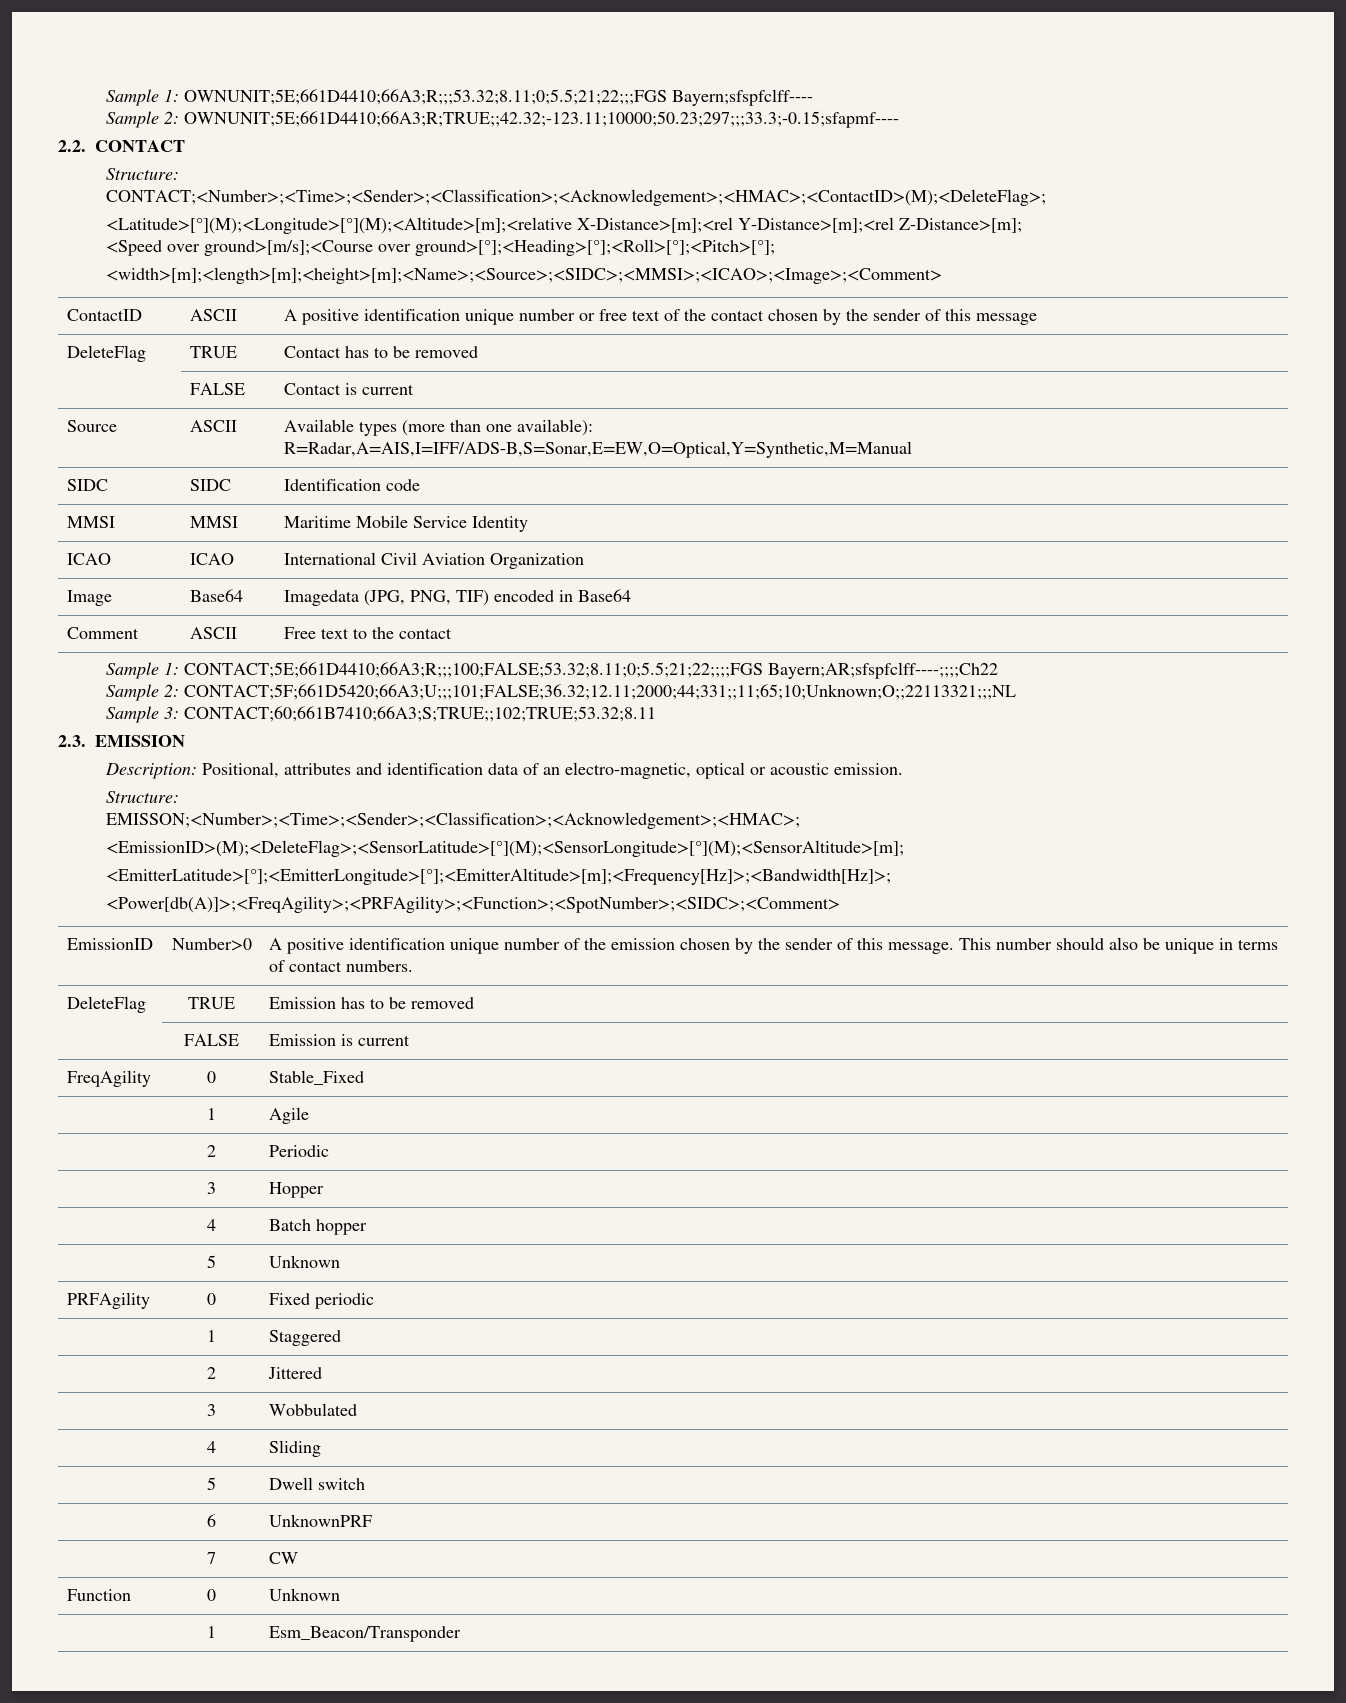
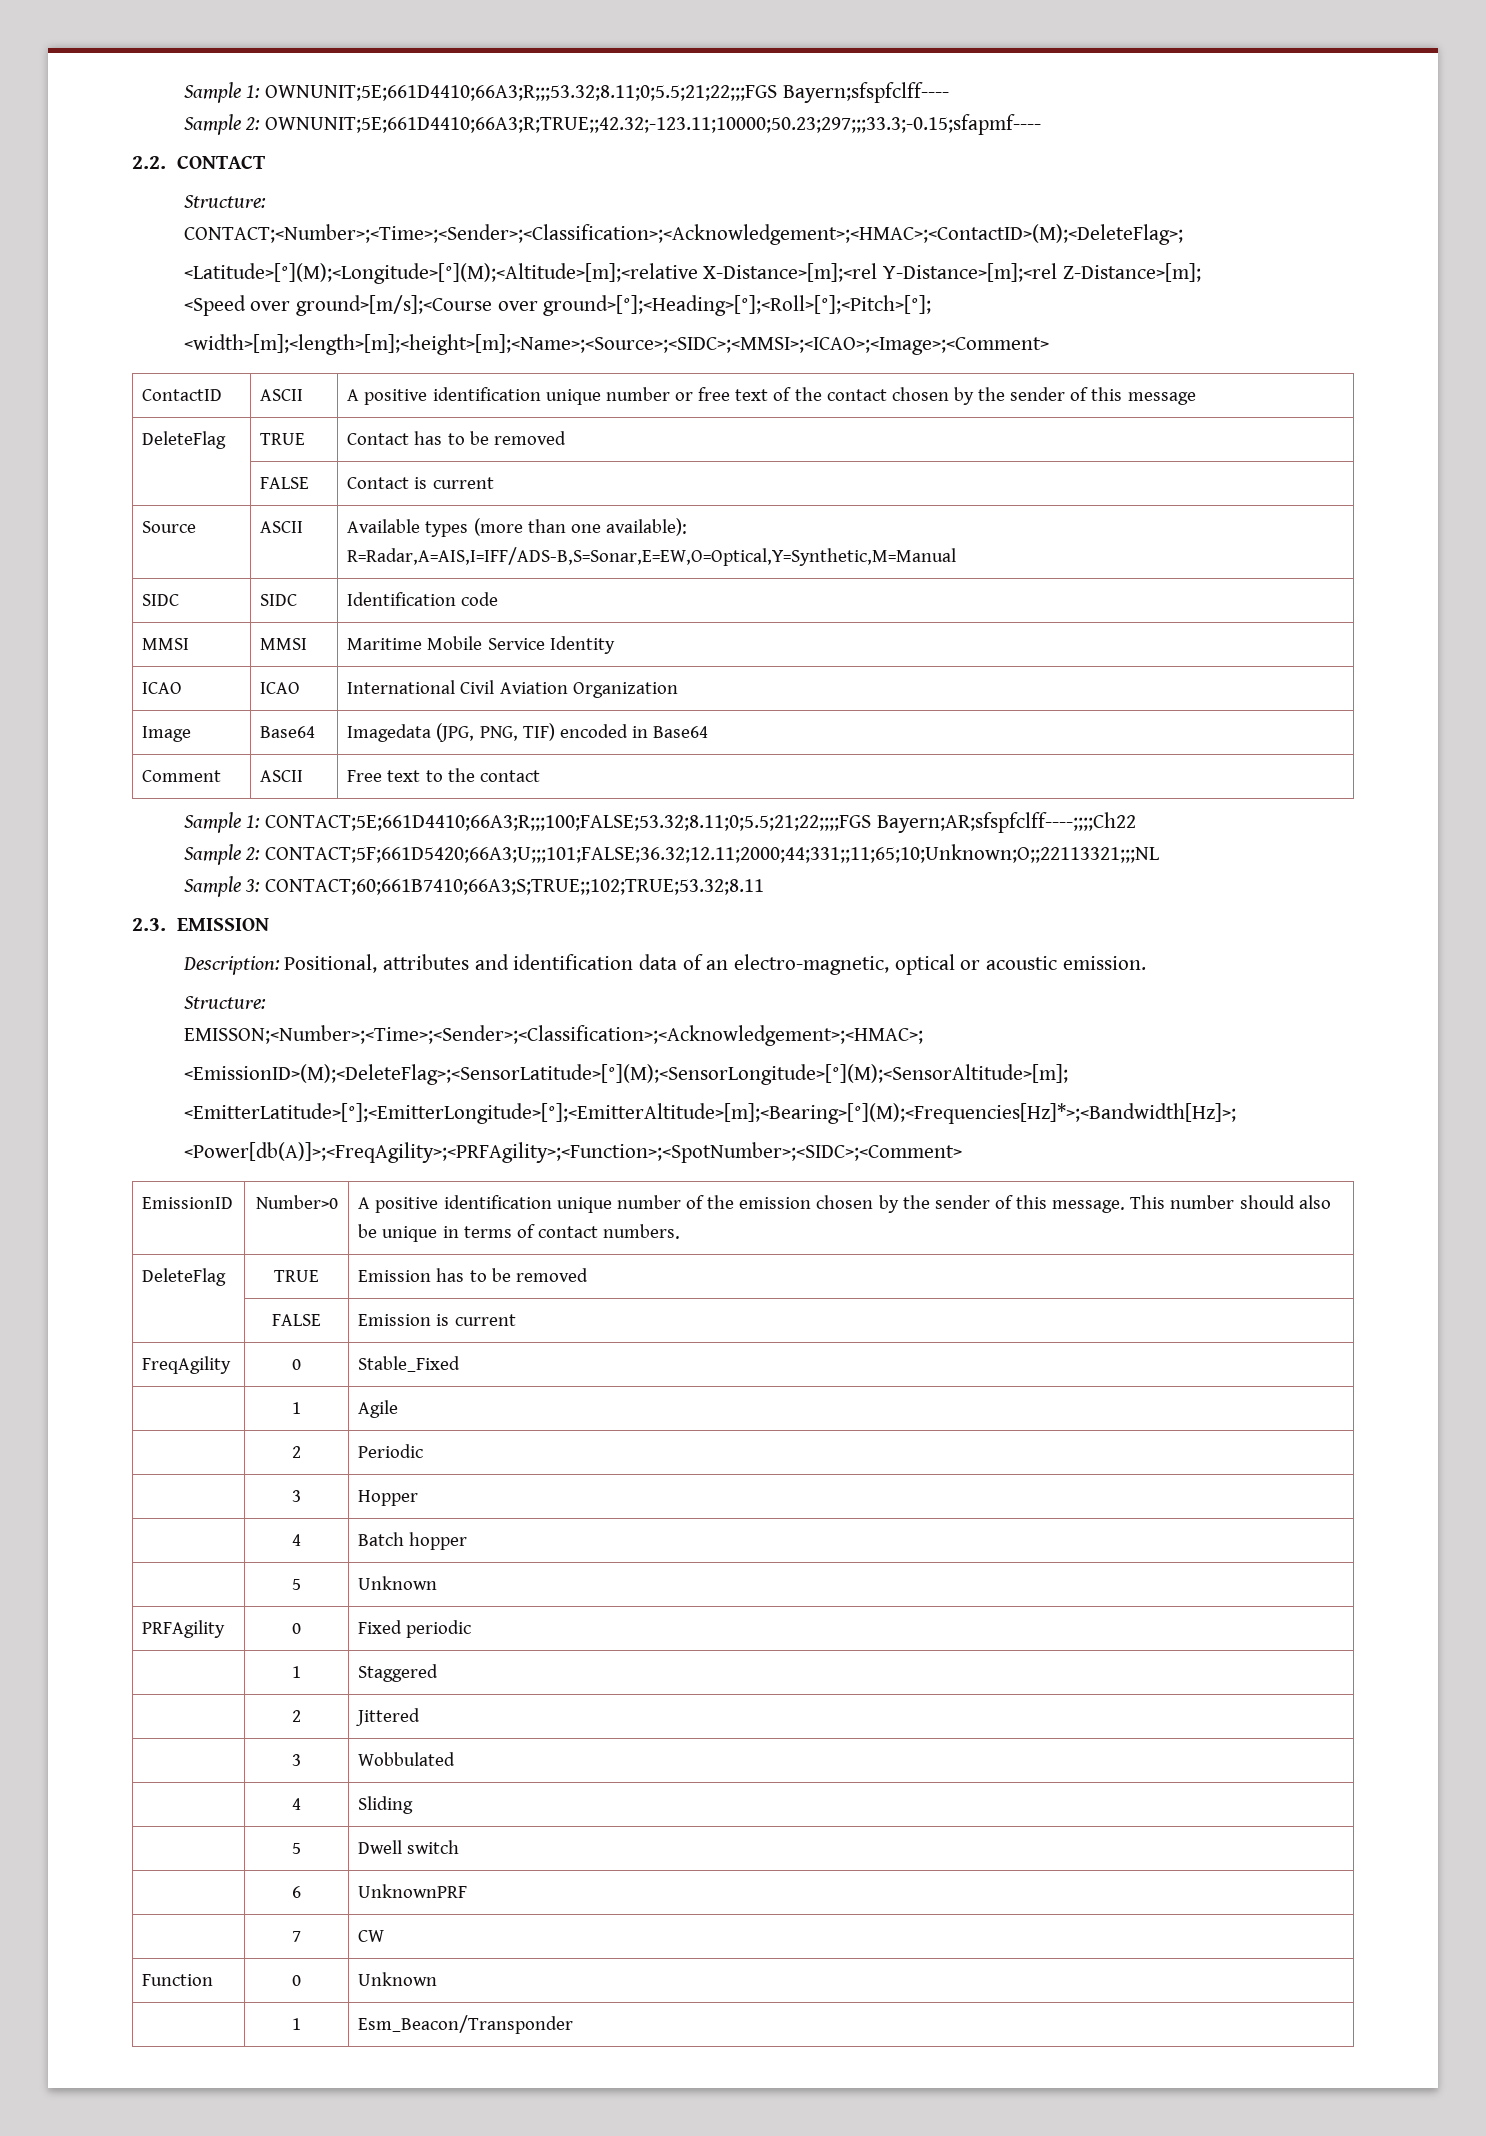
- <EmitterLatitude>[°];<EmitterLongitude>[°];<EmitterAltitude>[m];<Frequency[Hz]>;<Bandwidth[Hz]>;
+ <EmitterLatitude>[°];<EmitterLongitude>[°];<EmitterAltitude>[m];<Bearing>[°](M);<Frequencies[Hz]*>;<Bandwidth[Hz]>;

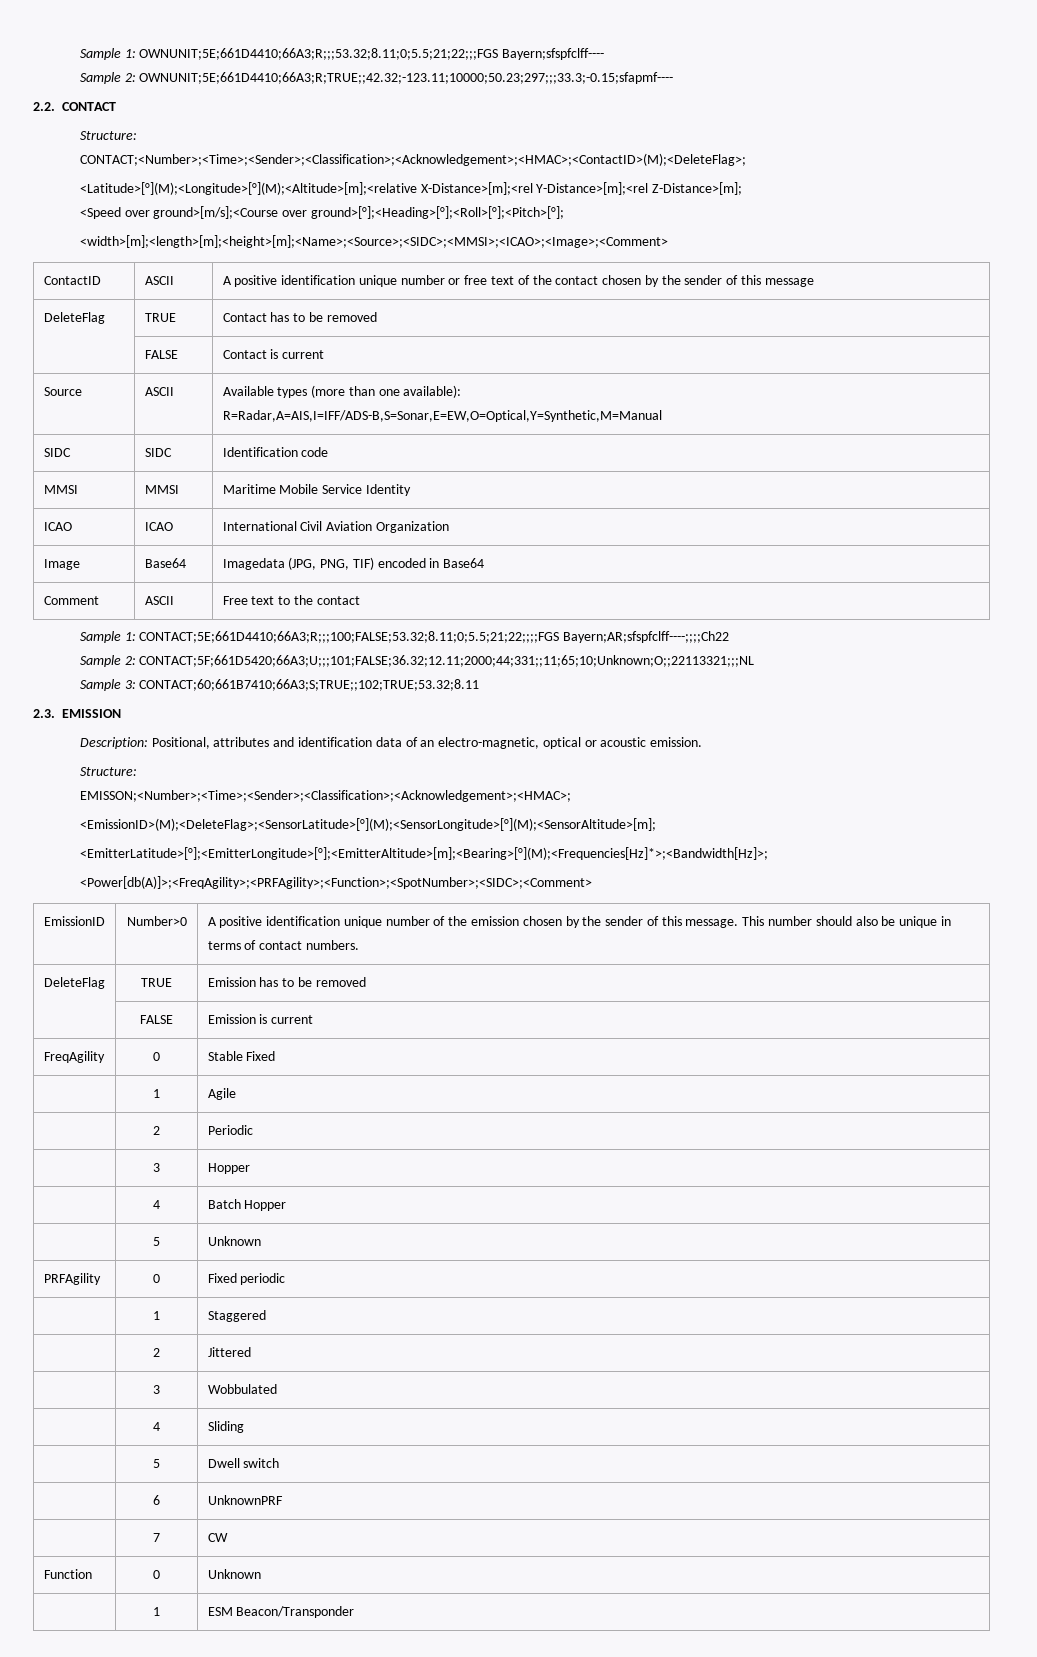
- FreqAgility | 0 | Stable_Fixed
+ FreqAgility | 0 | Stable Fixed
- | 4 | Batch hopper
+ | 4 | Batch Hopper
- | 1 | Esm_Beacon/Transponder
+ | 1 | ESM Beacon/Transponder

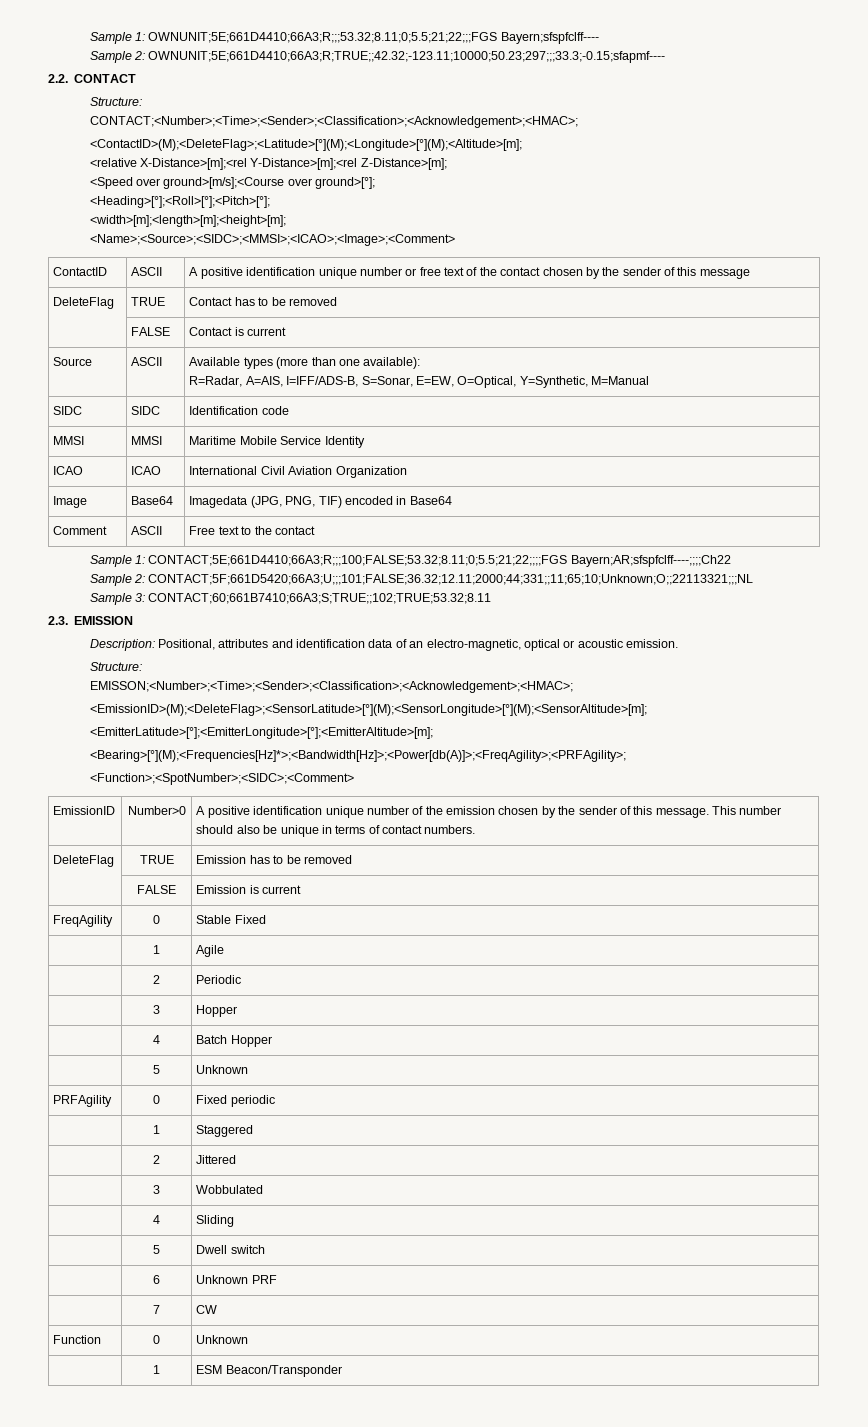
- CONTACT;<Number>;<Time>;<Sender>;<Classification>;<Acknowledgement>;<HMAC>;<ContactID>(M);<DeleteFlag>;
- <Latitude>[°](M);<Longitude>[°](M);<Altitude>[m];<relative X-Distance>[m];<rel Y-Distance>[m];<rel Z-Distance>[m];
+ CONTACT;<Number>;<Time>;<Sender>;<Classification>;<Acknowledgement>;<HMAC>;
+ <ContactID>(M);<DeleteFlag>;<Latitude>[°](M);<Longitude>[°](M);<Altitude>[m];
+ <relative X-Distance>[m];<rel Y-Distance>[m];<rel Z-Distance>[m];
- <Speed over ground>[m/s];<Course over ground>[°];<Heading>[°];<Roll>[°];<Pitch>[°];
- <width>[m];<length>[m];<height>[m];<Name>;<Source>;<SIDC>;<MMSI>;<ICAO>;<Image>;<Comment>
+ <Speed over ground>[m/s];<Course over ground>[°];
+ <Heading>[°];<Roll>[°];<Pitch>[°];
+ <width>[m];<length>[m];<height>[m];
+ <Name>;<Source>;<SIDC>;<MMSI>;<ICAO>;<Image>;<Comment>
  Source | ASCII | Available types (more than one available):
- R=Radar,A=AIS,I=IFF/ADS-B,S=Sonar,E=EW,O=Optical,Y=Synthetic,M=Manual
+ R=Radar, A=AIS, I=IFF/ADS-B, S=Sonar, E=EW, O=Optical, Y=Synthetic, M=Manual
- <EmitterLatitude>[°];<EmitterLongitude>[°];<EmitterAltitude>[m];<Bearing>[°](M);<Frequencies[Hz]*>;<Bandwidth[Hz]>;
- <Power[db(A)]>;<FreqAgility>;<PRFAgility>;<Function>;<SpotNumber>;<SIDC>;<Comment>
+ <EmitterLatitude>[°];<EmitterLongitude>[°];<EmitterAltitude>[m];
+ <Bearing>[°](M);<Frequencies[Hz]*>;<Bandwidth[Hz]>;<Power[db(A)]>;<FreqAgility>;<PRFAgility>;
+ <Function>;<SpotNumber>;<SIDC>;<Comment>
- | 6 | UnknownPRF
+ | 6 | Unknown PRF

